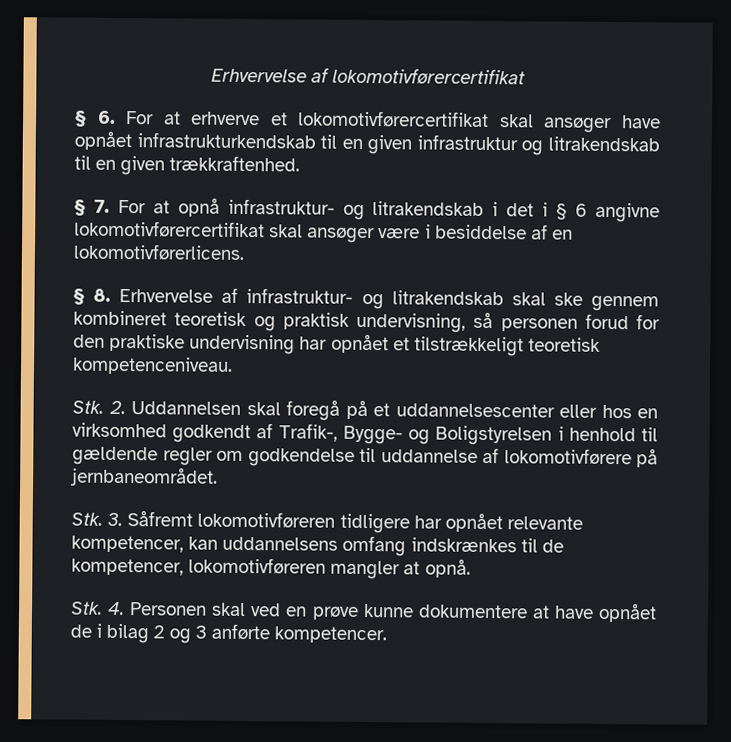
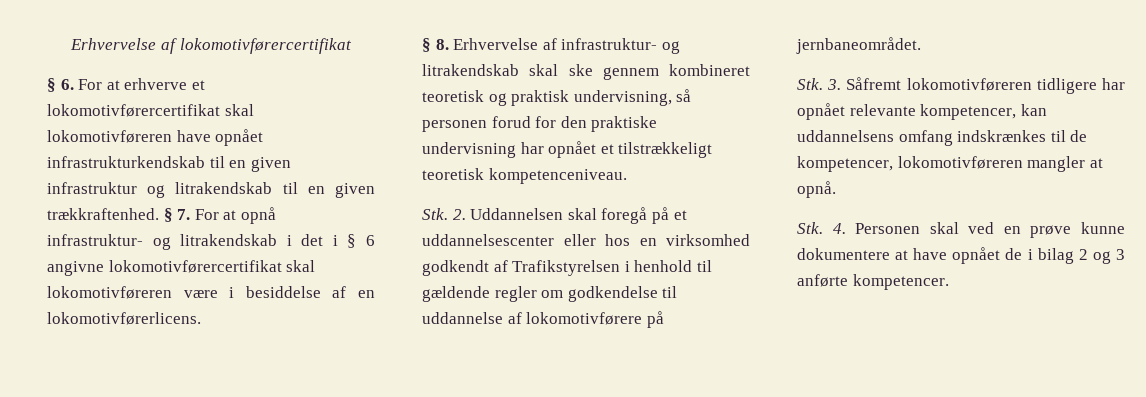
- § 6. For at erhverve et lokomotivførercertifikat skal ansøger have opnået infrastrukturkendskab til en given infrastruktur og litrakendskab til en given trækkraftenhed.
- § 7. For at opnå infrastruktur- og litrakendskab i det i § 6 angivne lokomotivførercertifikat skal ansøger være i besiddelse af en lokomotivførerlicens.
+ § 6. For at erhverve et lokomotivførercertifikat skal lokomotivføreren have opnået infrastrukturkendskab til en given infrastruktur og litrakendskab til en given trækkraftenhed. § 7. For at opnå infrastruktur- og litrakendskab i det i § 6 angivne lokomotivførercertifikat skal lokomotivføreren være i besiddelse af en lokomotivførerlicens.
- Stk. 2. Uddannelsen skal foregå på et uddannelsescenter eller hos en virksomhed godkendt af Trafik-, Bygge- og Boligstyrelsen i henhold til gældende regler om godkendelse til uddannelse af lokomotivførere på jernbaneområdet.
+ Stk. 2. Uddannelsen skal foregå på et uddannelsescenter eller hos en virksomhed godkendt af Trafikstyrelsen i henhold til gældende regler om godkendelse til uddannelse af lokomotivførere på jernbaneområdet.

